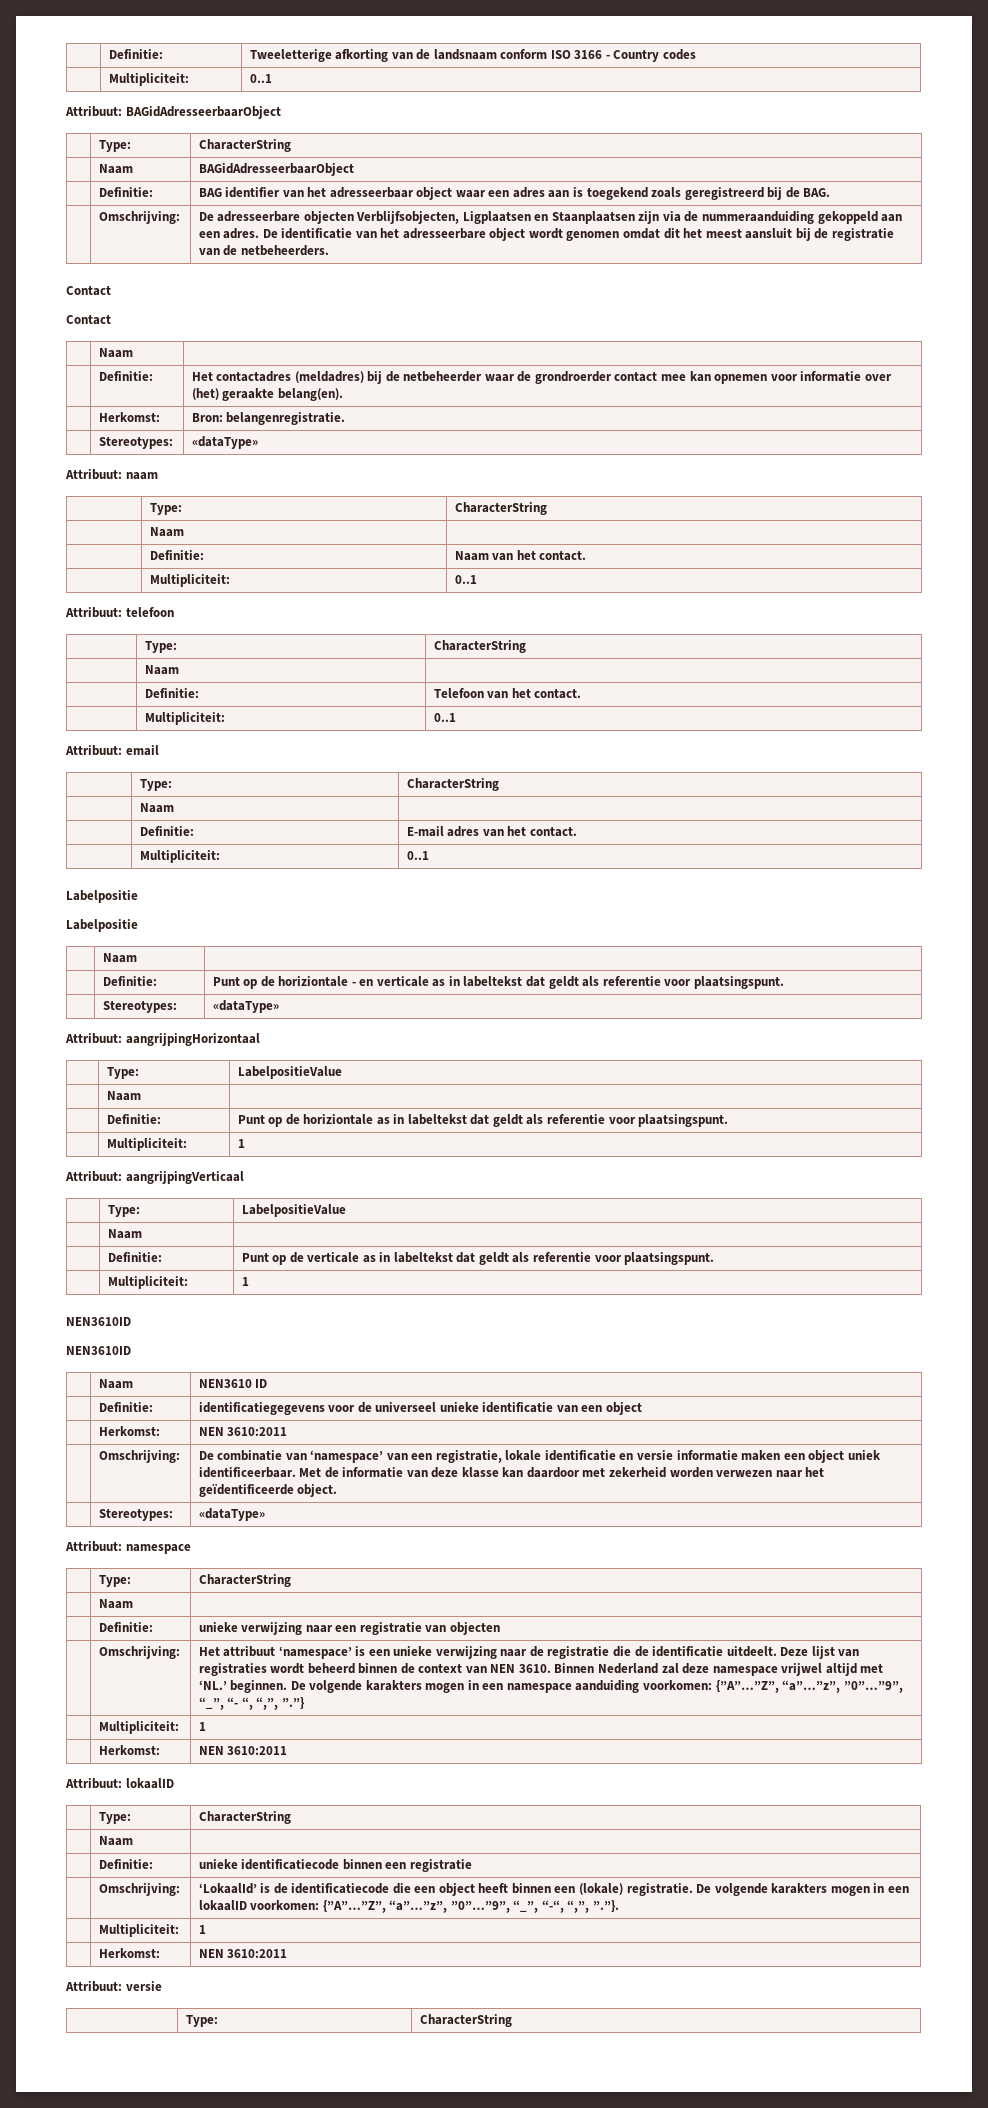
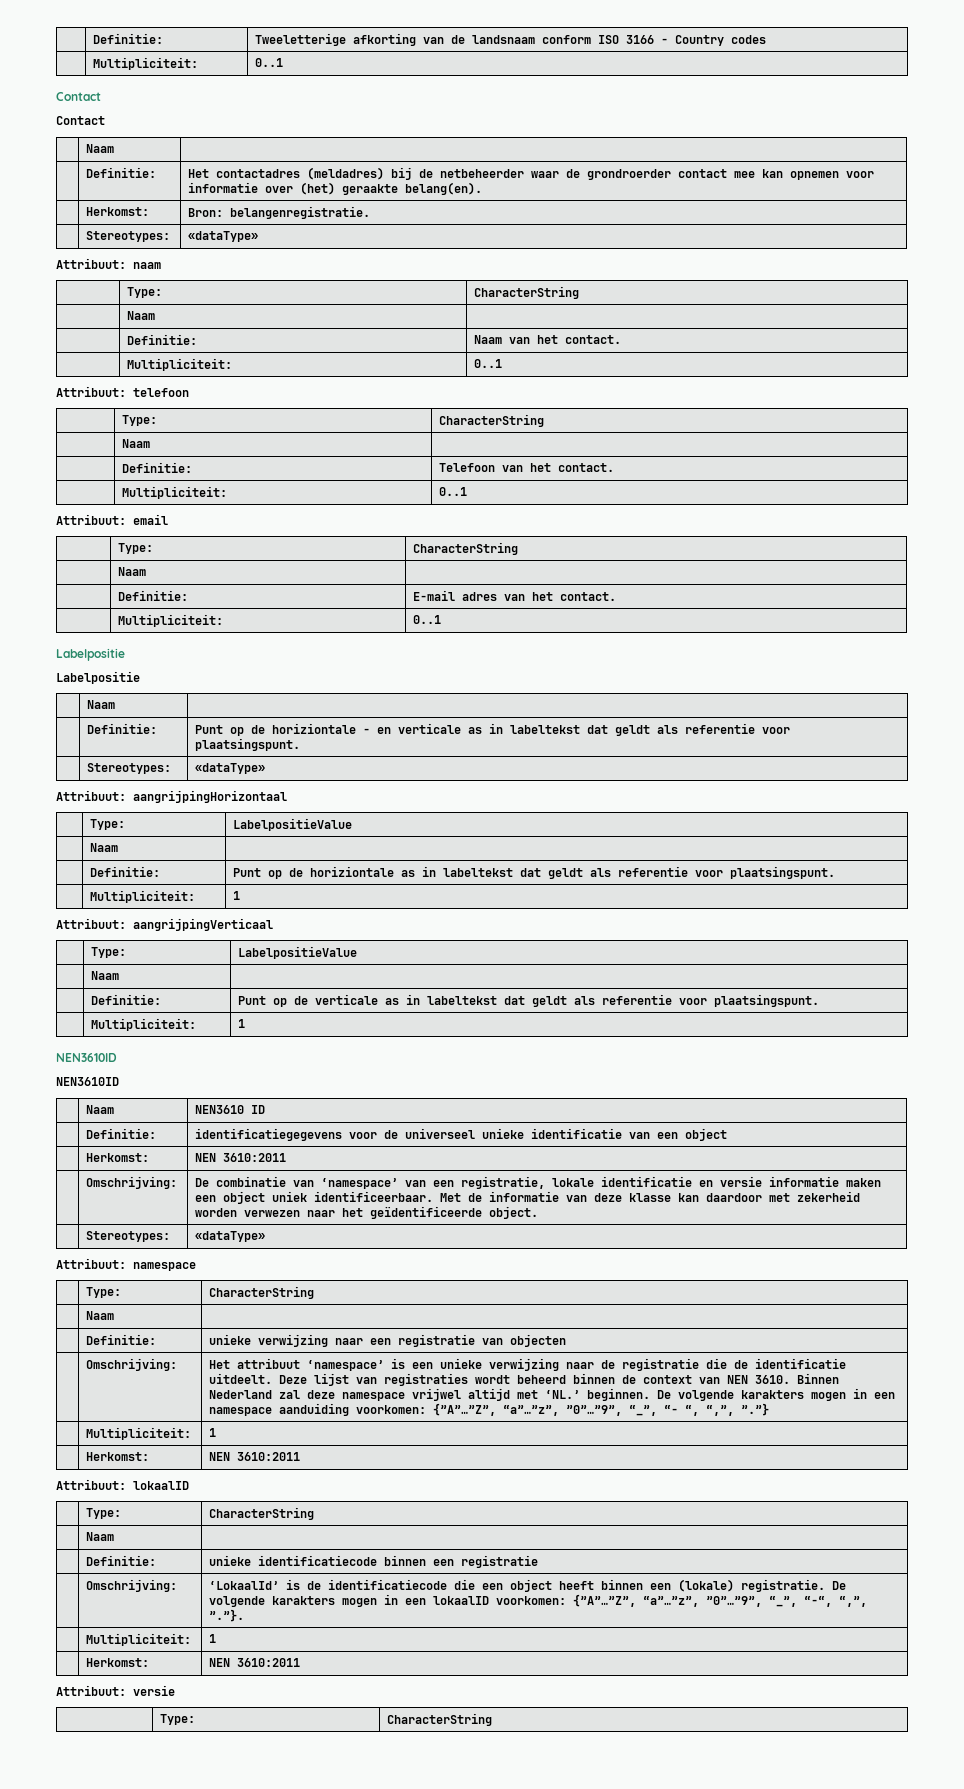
- Attribuut: BAGidAdresseerbaarObject
- | Type: | CharacterString
- | Naam | BAGidAdresseerbaarObject
- | Definitie: | BAG identifier van het adresseerbaar object waar een adres aan is toegekend zoals geregistreerd bij de BAG.
- | Omschrijving: | De adresseerbare objecten Verblijfsobjecten, Ligplaatsen en Staanplaatsen zijn via de nummeraanduiding gekoppeld aan een adres. De identificatie van het adresseerbare object wordt genomen omdat dit het meest aansluit bij de registratie van de netbeheerders.

